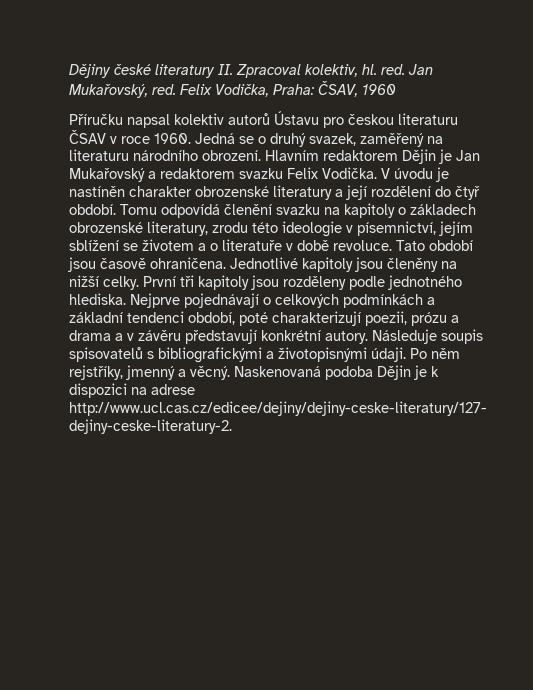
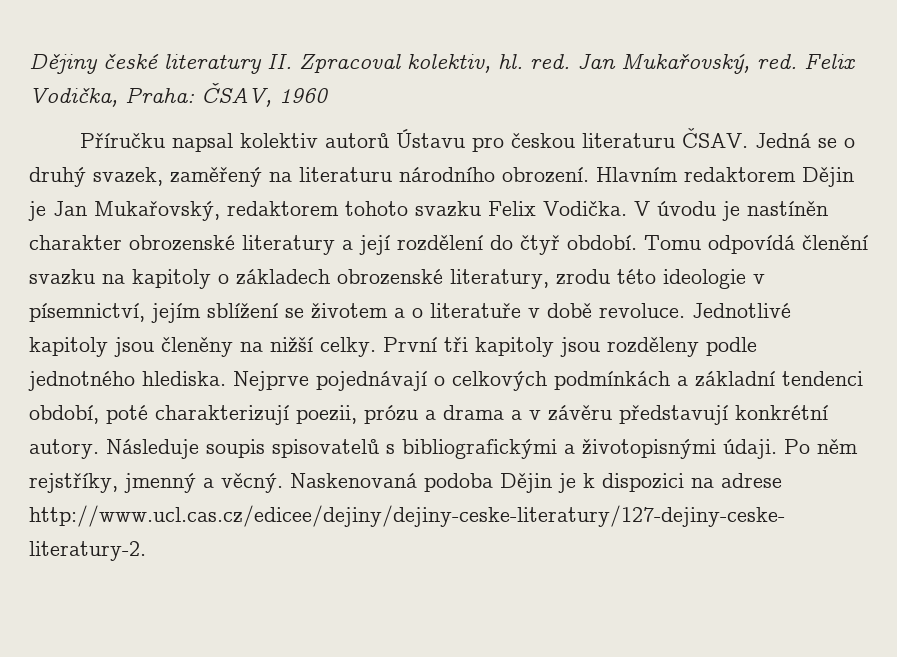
- Příručku napsal kolektiv autorů Ústavu pro českou literaturu ČSAV v roce 1960.
+ Příručku napsal kolektiv autorů Ústavu pro českou literaturu ČSAV.
- Hlavním redaktorem Dějin je Jan Mukařovský a redaktorem svazku Felix Vodička.
+ Hlavním redaktorem Dějin je Jan Mukařovský, redaktorem tohoto svazku Felix Vodička.
- Tato období jsou časově ohraničena.

